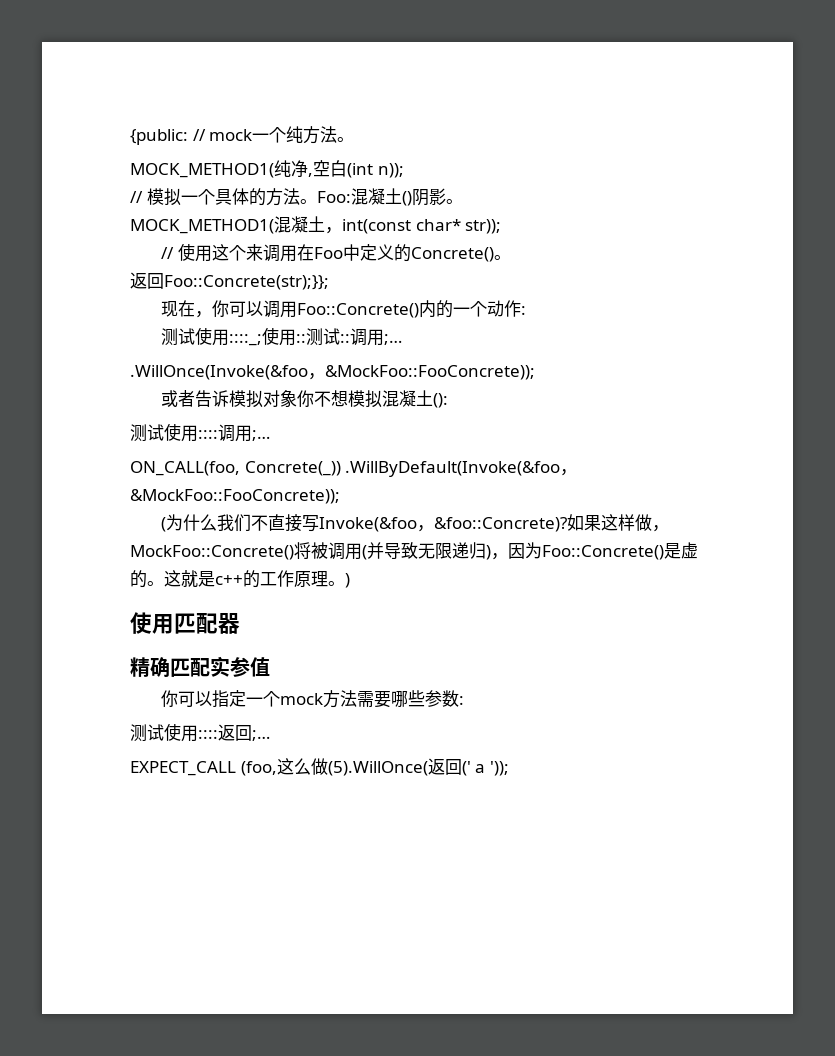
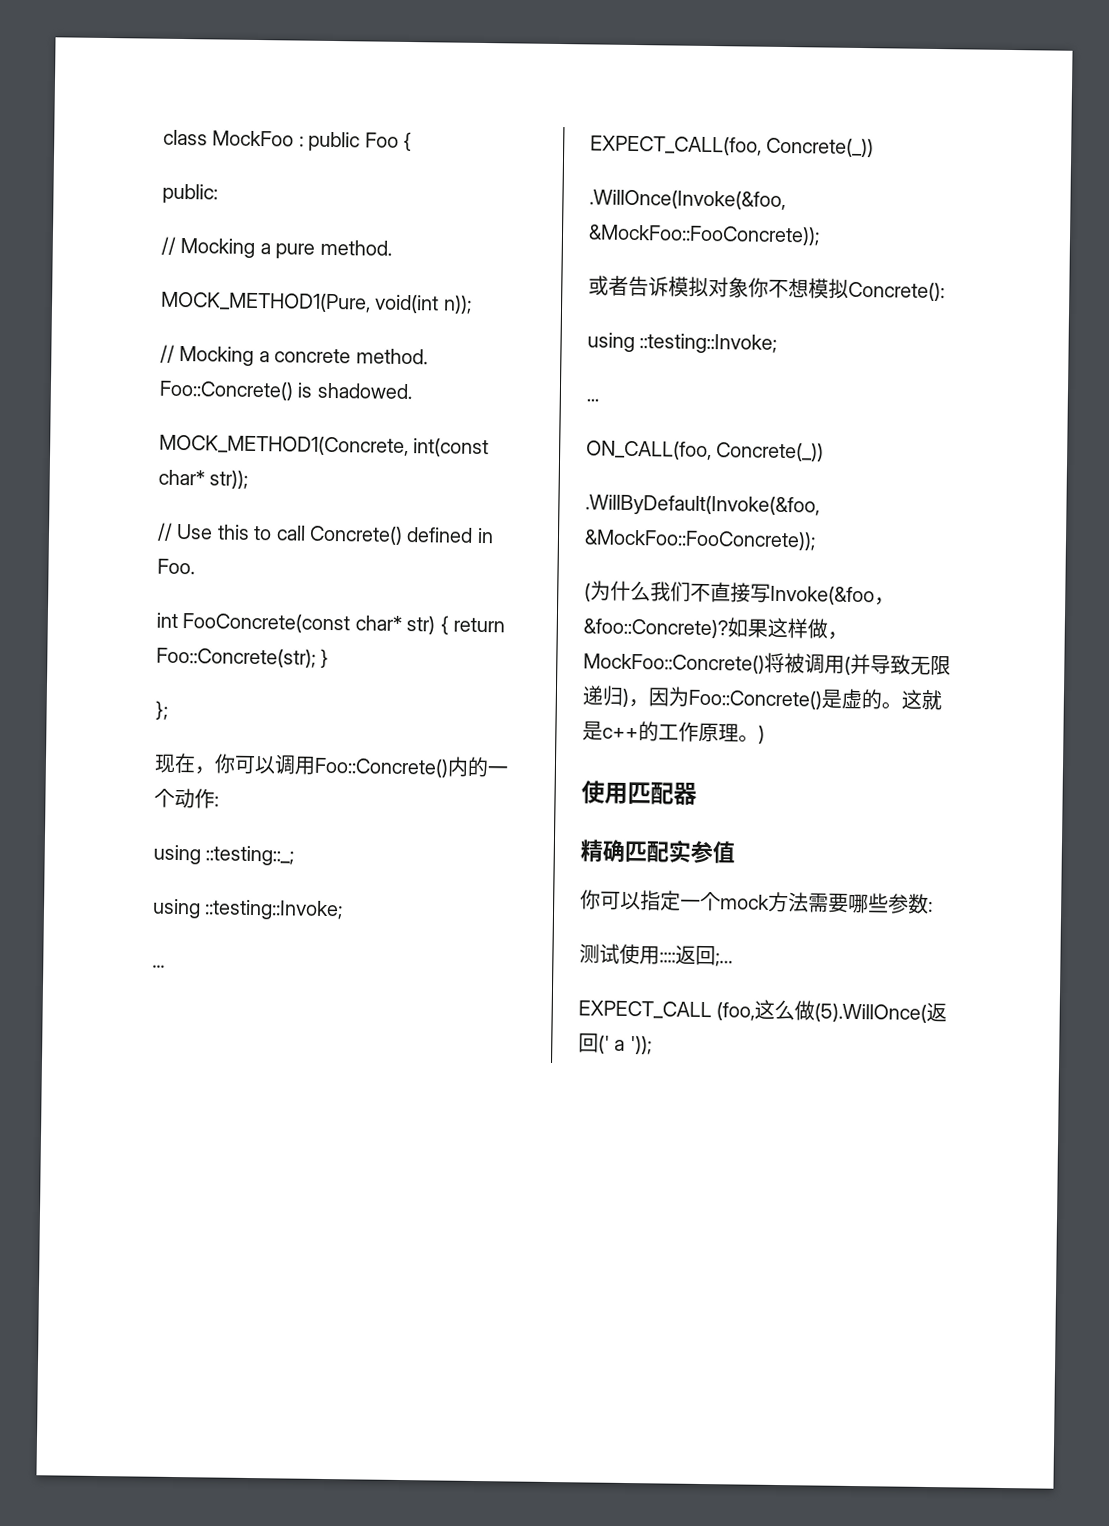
- {public: // mock一个纯方法。
- MOCK_METHOD1(纯净,空白(int n));
- // 模拟一个具体的方法。Foo:混凝土()阴影。
- MOCK_METHOD1(混凝土，int(const char* str));
- // 使用这个来调用在Foo中定义的Concrete()。
- 返回Foo::Concrete(str);}};
+ class MockFoo : public Foo {
+ public:
+ // Mocking a pure method.
+ MOCK_METHOD1(Pure, void(int n));
+ // Mocking a concrete method. Foo::Concrete() is shadowed.
+ MOCK_METHOD1(Concrete, int(const char* str));
+ // Use this to call Concrete() defined in Foo.
+ int FooConcrete(const char* str) { return Foo::Concrete(str); }
+ };
- 测试使用::::_;使用::测试::调用;…
- .WillOnce(Invoke(&foo，&MockFoo::FooConcrete));
+ using ::testing::_;
+ using ::testing::Invoke;
+ ...
+ EXPECT_CALL(foo, Concrete(_))
+ .WillOnce(Invoke(&foo, &MockFoo::FooConcrete));
- 或者告诉模拟对象你不想模拟混凝土():
- 测试使用::::调用;…
+ 或者告诉模拟对象你不想模拟Concrete():
+ using ::testing::Invoke;
+ ...
- ON_CALL(foo, Concrete(_)) .WillByDefault(Invoke(&foo，&MockFoo::FooConcrete));
+ ON_CALL(foo, Concrete(_))
+ .WillByDefault(Invoke(&foo, &MockFoo::FooConcrete));

